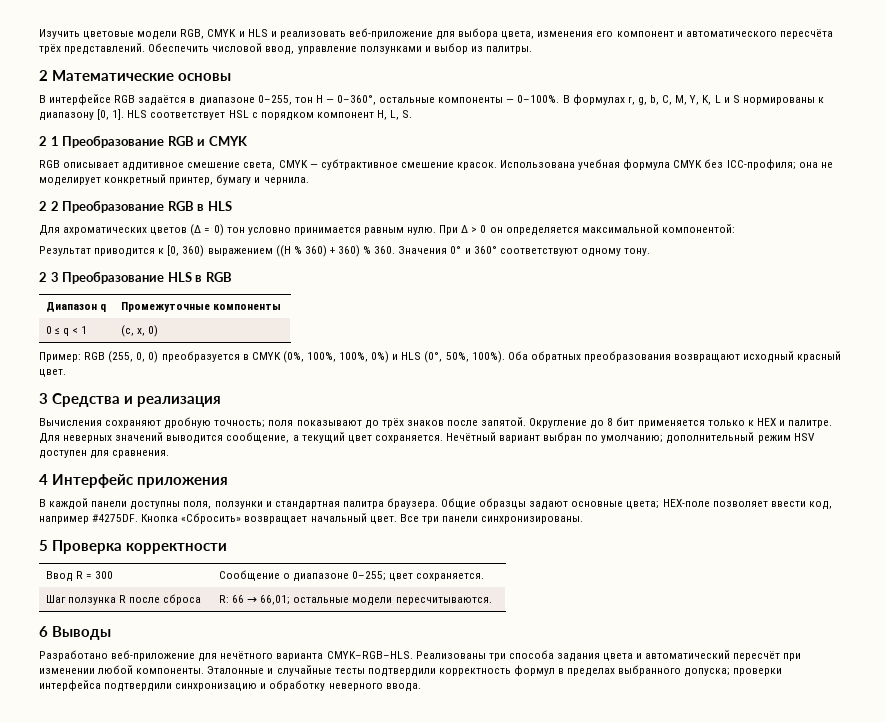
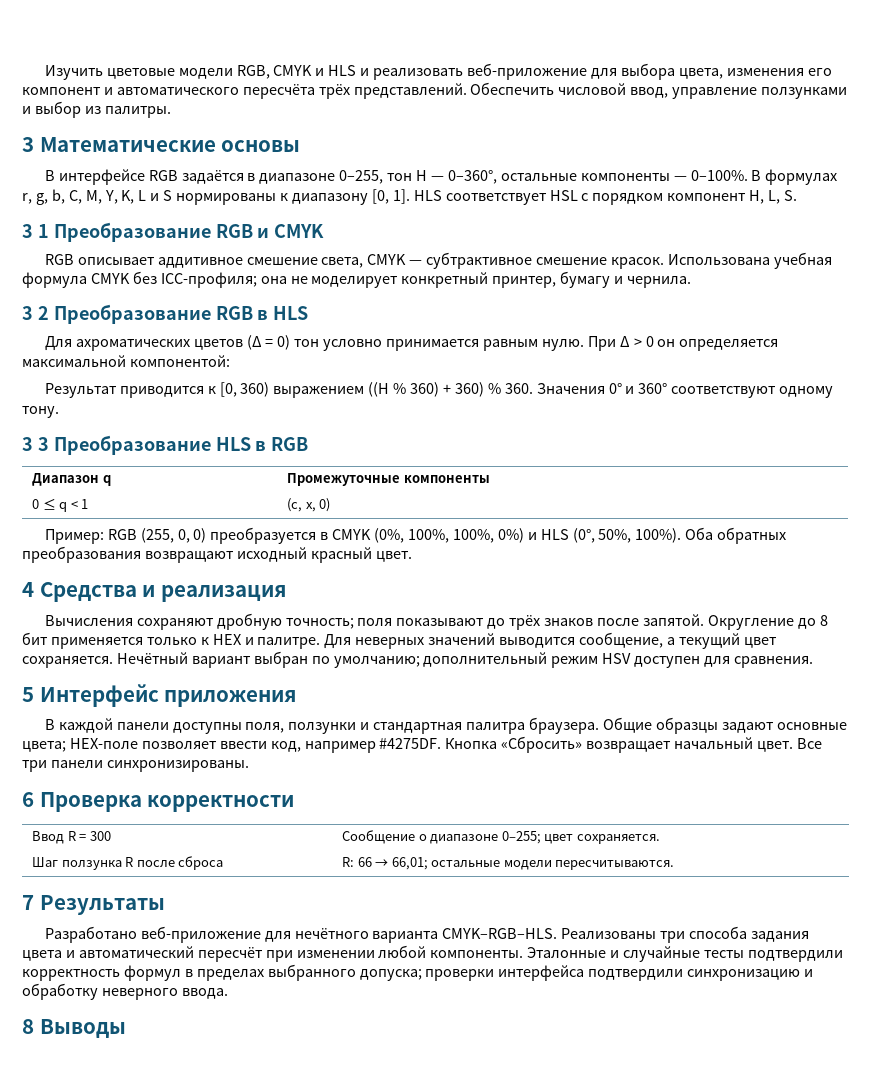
- 2 Математические основы
+ 3 Математические основы
- 2 1 Преобразование RGB и CMYK
+ 3 1 Преобразование RGB и CMYK
- 2 2 Преобразование RGB в HLS
+ 3 2 Преобразование RGB в HLS
- 2 3 Преобразование HLS в RGB
+ 3 3 Преобразование HLS в RGB
- 3 Средства и реализация
+ 4 Средства и реализация
- 4 Интерфейс приложения
+ 5 Интерфейс приложения
- 5 Проверка корректности
+ 6 Проверка корректности
- 6 Выводы
+ 7 Результаты
+ 8 Выводы

